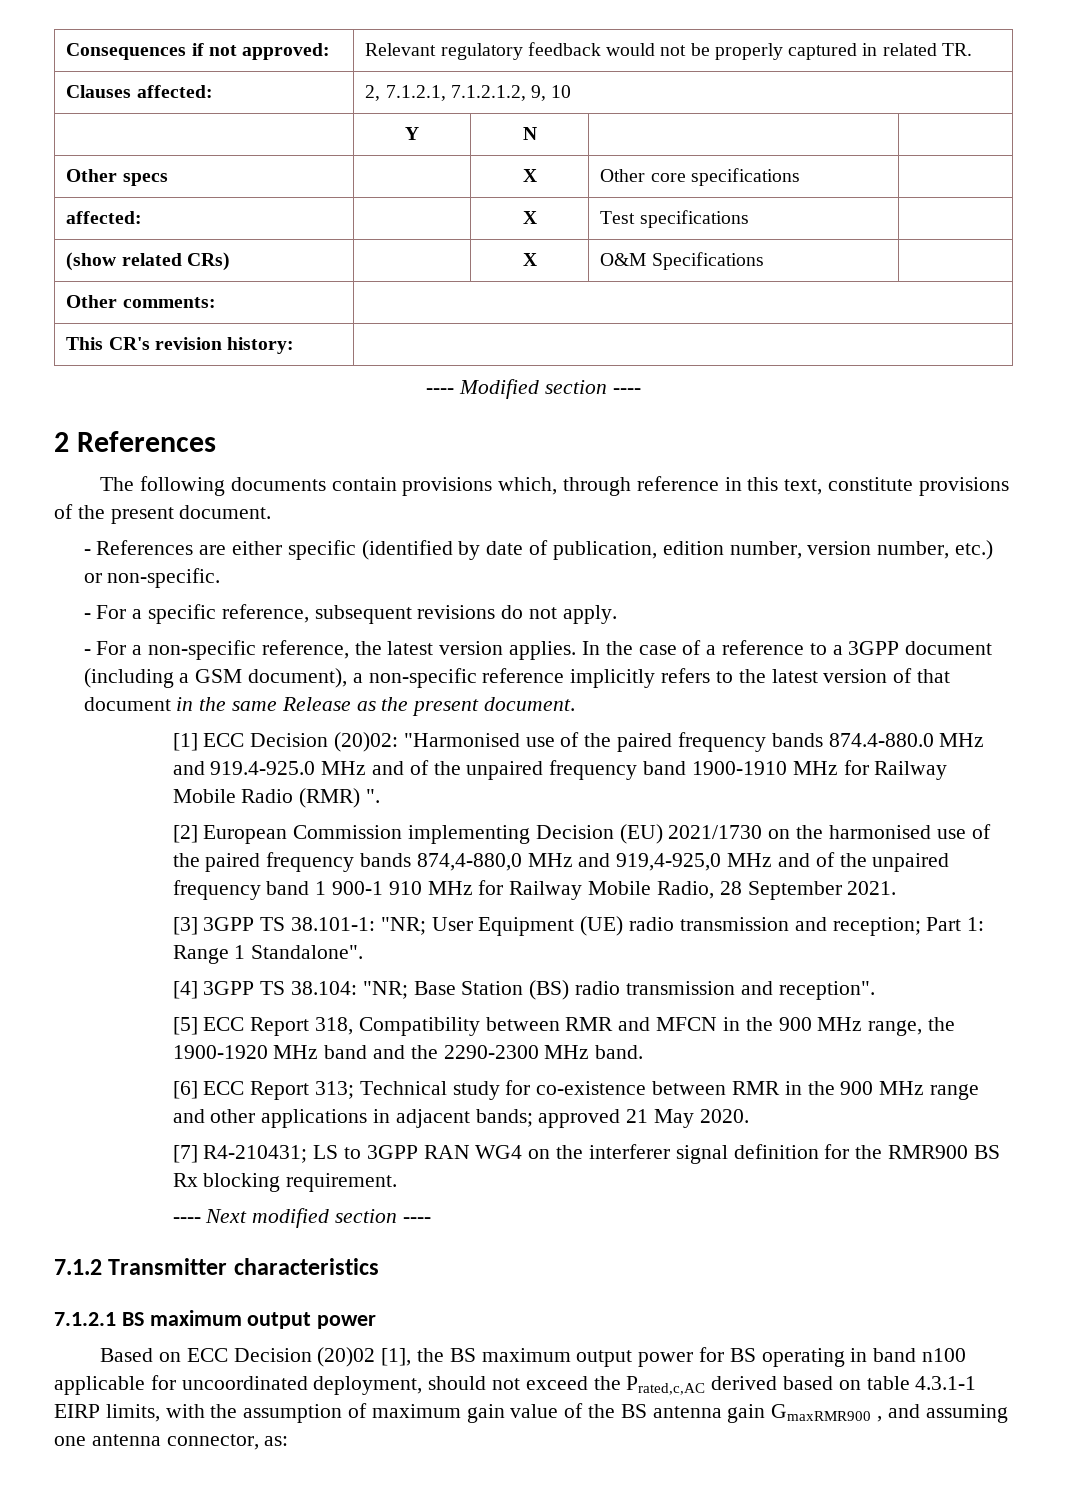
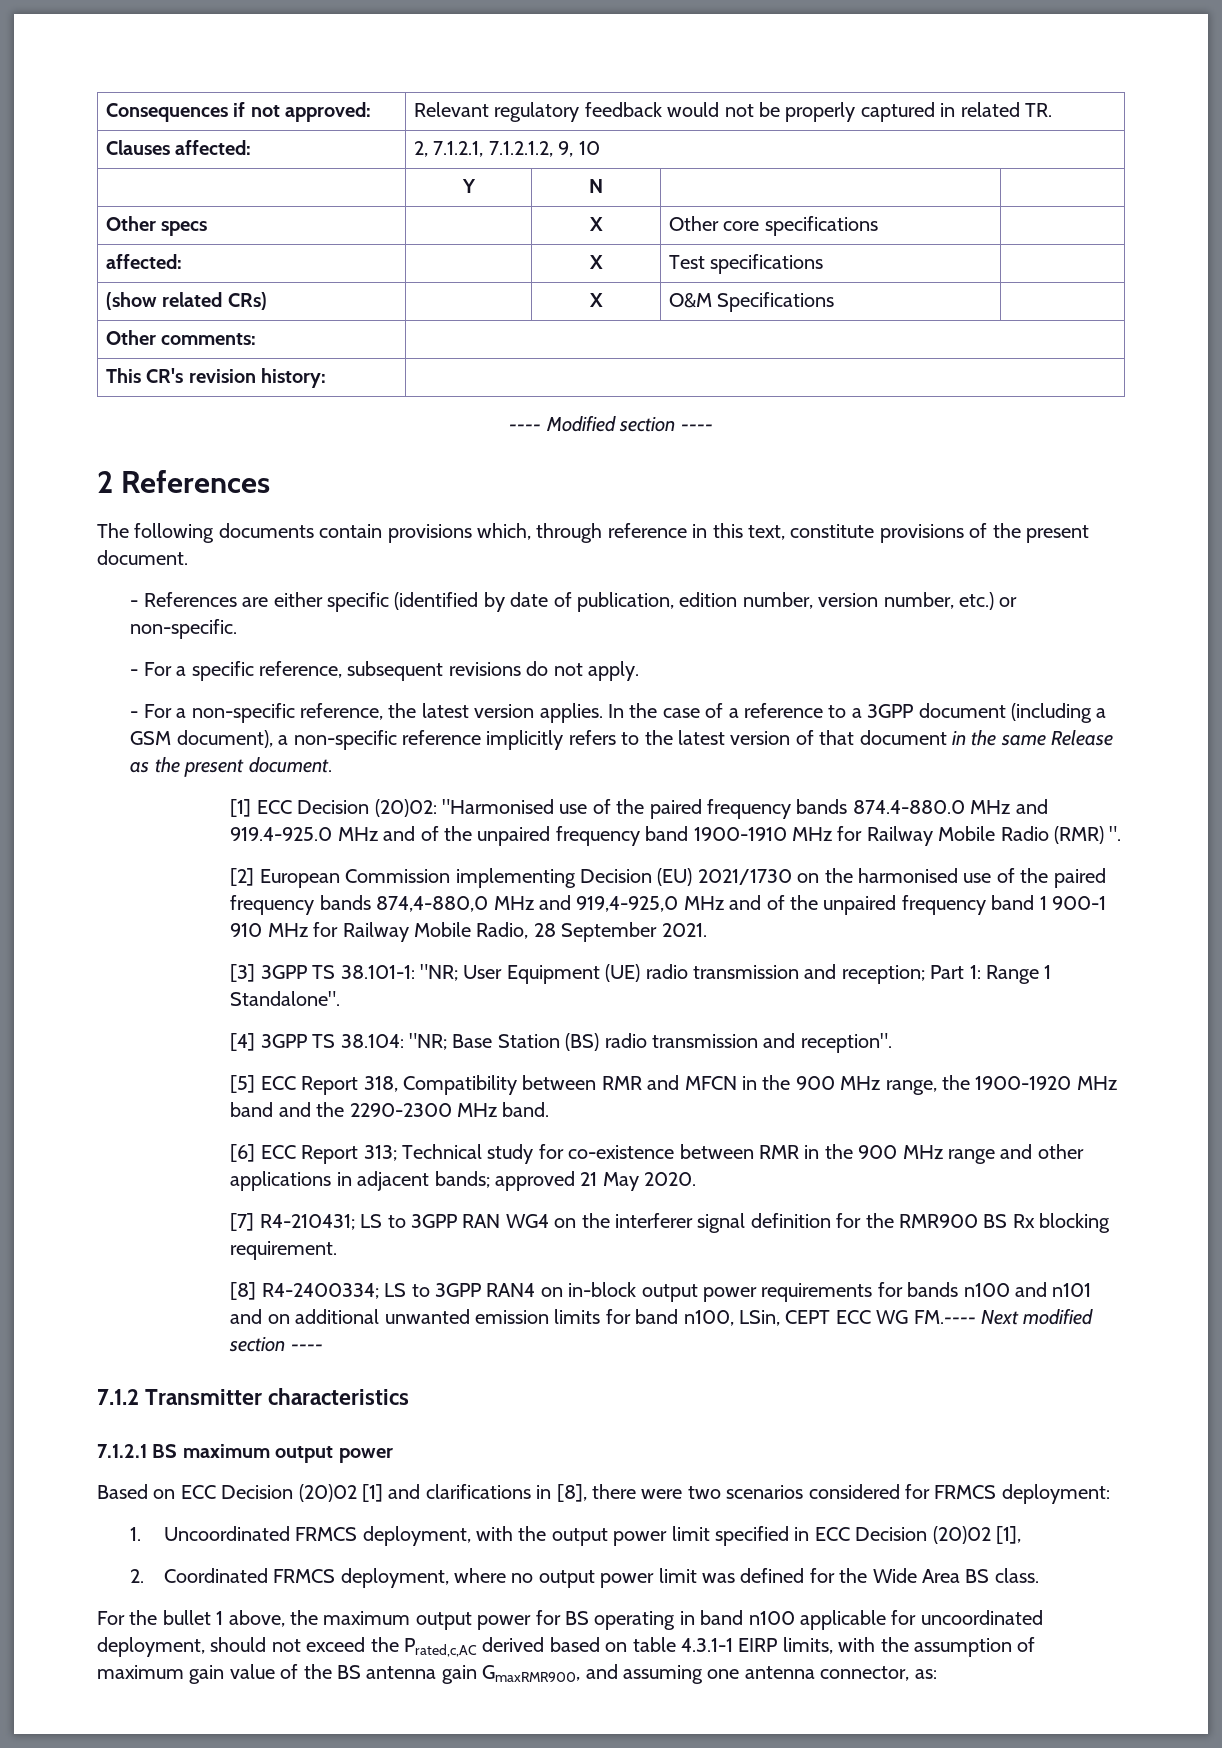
- ---- Next modified section ----
+ [8] R4-2400334; LS to 3GPP RAN4 on in-block output power requirements for bands n100 and n101 and on additional unwanted emission limits for band n100, LSin, CEPT ECC WG FM.---- Next modified section ----
- Based on ECC Decision (20)02 [1], the BS maximum output power for BS operating in band n100 applicable for uncoordinated deployment, should not exceed the Prated,c,AC derived based on table 4.3.1-1 EIRP limits, with the assumption of maximum gain value of the BS antenna gain GmaxRMR900 , and assuming one antenna connector, as:
+ Based on ECC Decision (20)02 [1] and clarifications in [8], there were two scenarios considered for FRMCS deployment:
+ 1. Uncoordinated FRMCS deployment, with the output power limit specified in ECC Decision (20)02 [1],
+ 2. Coordinated FRMCS deployment, where no output power limit was defined for the Wide Area BS class.
+ For the bullet 1 above, the maximum output power for BS operating in band n100 applicable for uncoordinated deployment, should not exceed the Prated,c,AC derived based on table 4.3.1-1 EIRP limits, with the assumption of maximum gain value of the BS antenna gain GmaxRMR900, and assuming one antenna connector, as:

